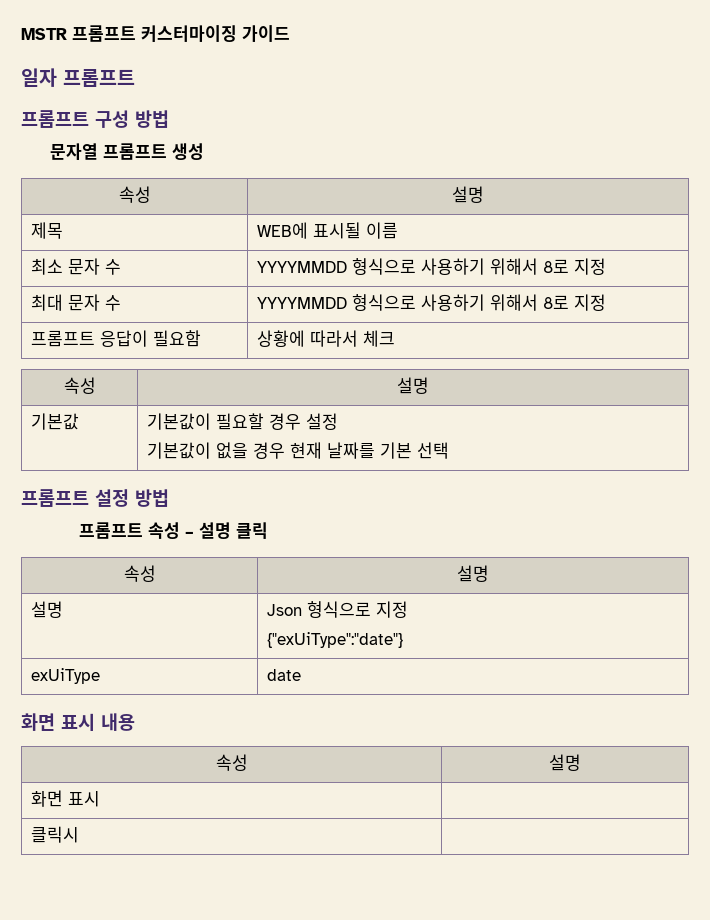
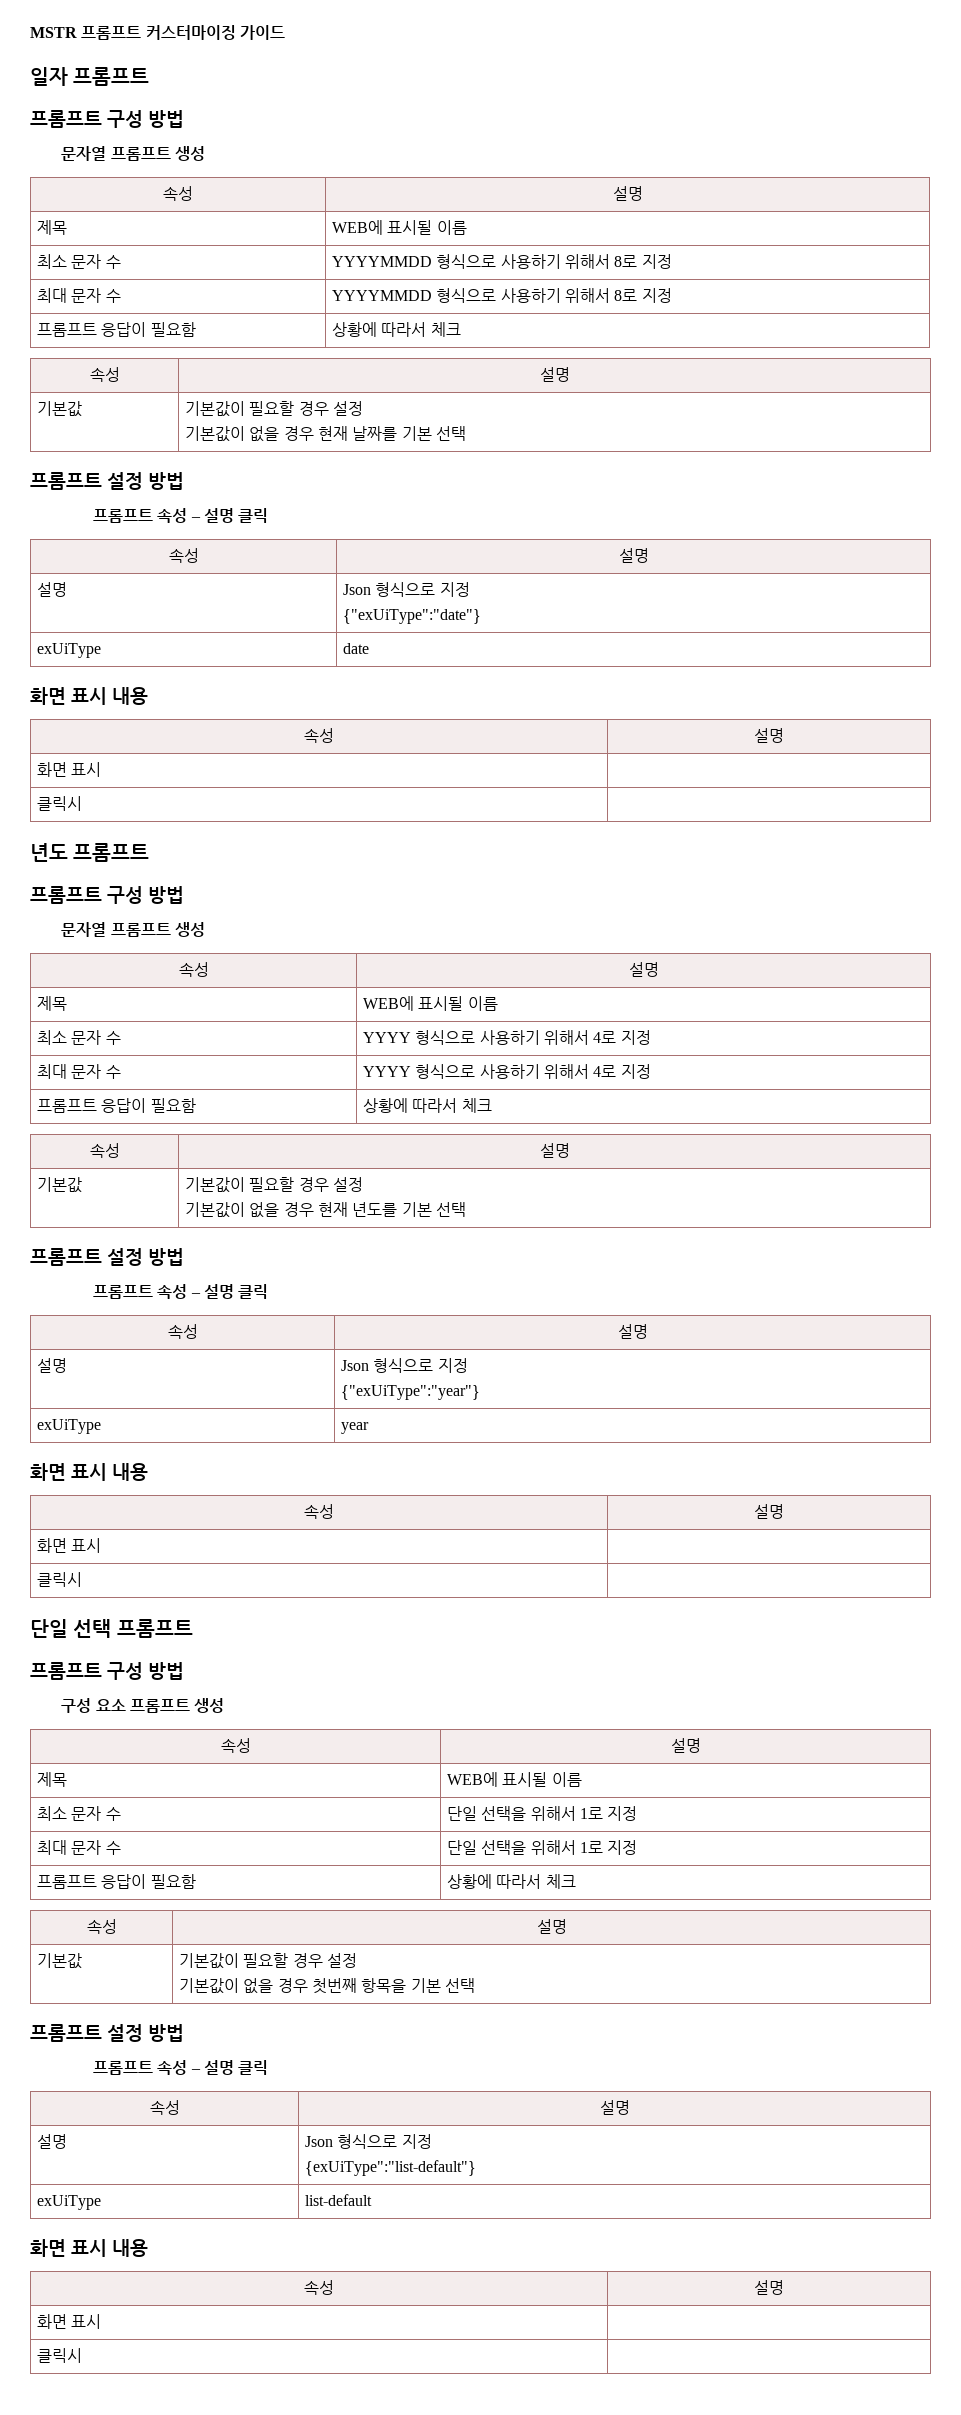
+ 년도 프롬프트
+ 프롬프트 구성 방법
+ 문자열 프롬프트 생성
+ 속성 | 설명
+ 제목 | WEB에 표시될 이름
+ 최소 문자 수 | YYYY 형식으로 사용하기 위해서 4로 지정
+ 최대 문자 수 | YYYY 형식으로 사용하기 위해서 4로 지정
+ 프롬프트 응답이 필요함 | 상황에 따라서 체크
+ 속성 | 설명
+ 기본값 | 기본값이 필요할 경우 설정
+ 기본값이 없을 경우 현재 년도를 기본 선택
+ 프롬프트 설정 방법
+ 프롬프트 속성 – 설명 클릭
+ 속성 | 설명
+ 설명 | Json 형식으로 지정
+ {"exUiType":"year"}
+ exUiType | year
+ 화면 표시 내용
+ 속성 | 설명
+ 화면 표시 |
+ 클릭시 |
+ 단일 선택 프롬프트
+ 프롬프트 구성 방법
+ 구성 요소 프롬프트 생성
+ 속성 | 설명
+ 제목 | WEB에 표시될 이름
+ 최소 문자 수 | 단일 선택을 위해서 1로 지정
+ 최대 문자 수 | 단일 선택을 위해서 1로 지정
+ 프롬프트 응답이 필요함 | 상황에 따라서 체크
+ 속성 | 설명
+ 기본값 | 기본값이 필요할 경우 설정
+ 기본값이 없을 경우 첫번째 항목을 기본 선택
+ 프롬프트 설정 방법
+ 프롬프트 속성 – 설명 클릭
+ 속성 | 설명
+ 설명 | Json 형식으로 지정
+ {exUiType":"list-default"}
+ exUiType | list-default
+ 화면 표시 내용
+ 속성 | 설명
+ 화면 표시 |
+ 클릭시 |

